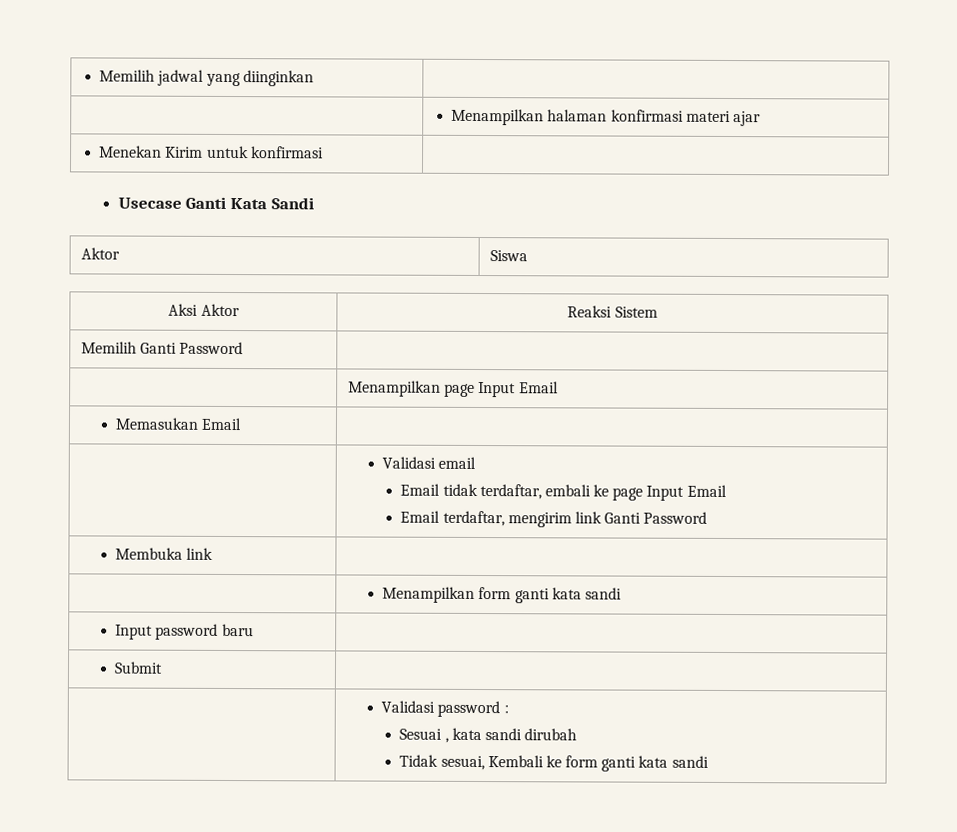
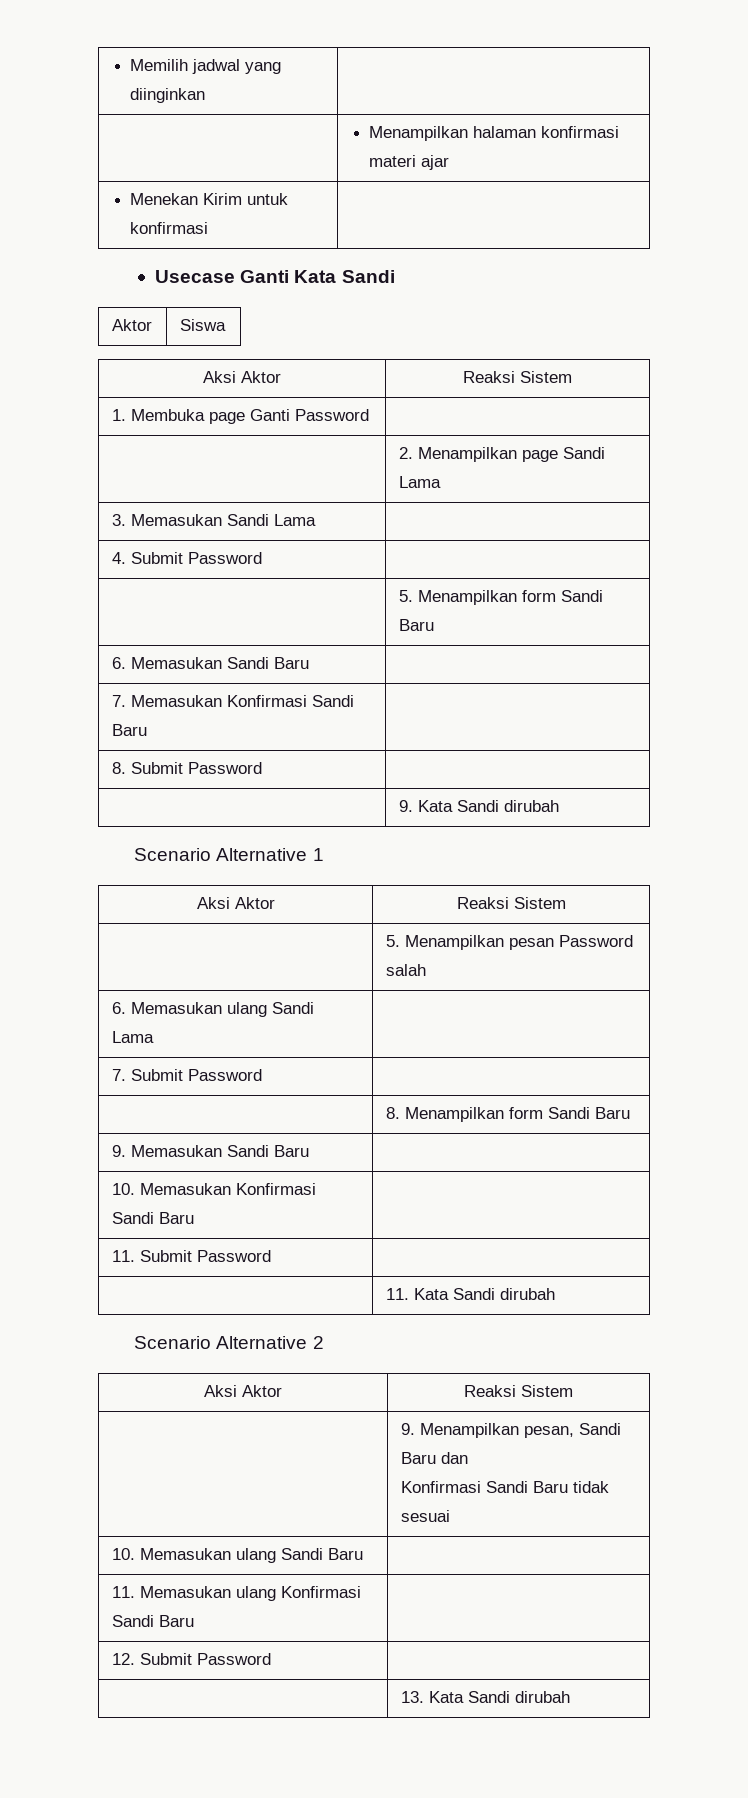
- Memilih Ganti Password |
+ 1. Membuka page Ganti Password |
- | Menampilkan page Input Email
- Memasukan Email |
- | Validasi email
- Email tidak terdaftar, embali ke page Input Email
- Email terdaftar, mengirim link Ganti Password
- Membuka link |
- | Menampilkan form ganti kata sandi
- Input password baru |
- Submit |
- | Validasi password :
- Sesuai , kata sandi dirubah
- Tidak sesuai, Kembali ke form ganti kata sandi
+ | 2. Menampilkan page Sandi Lama
+ 3. Memasukan Sandi Lama |
+ 4. Submit Password |
+ | 5. Menampilkan form Sandi Baru
+ 6. Memasukan Sandi Baru |
+ 7. Memasukan Konfirmasi Sandi Baru |
+ 8. Submit Password |
+ | 9. Kata Sandi dirubah
+ Scenario Alternative 1
+ Aksi Aktor | Reaksi Sistem
+ | 5. Menampilkan pesan Password salah
+ 6. Memasukan ulang Sandi Lama |
+ 7. Submit Password |
+ | 8. Menampilkan form Sandi Baru
+ 9. Memasukan Sandi Baru |
+ 10. Memasukan Konfirmasi Sandi Baru |
+ 11. Submit Password |
+ | 11. Kata Sandi dirubah
+ Scenario Alternative 2
+ Aksi Aktor | Reaksi Sistem
+ | 9. Menampilkan pesan, Sandi Baru dan
+ Konfirmasi Sandi Baru tidak sesuai
+ 10. Memasukan ulang Sandi Baru |
+ 11. Memasukan ulang Konfirmasi Sandi Baru |
+ 12. Submit Password |
+ | 13. Kata Sandi dirubah

